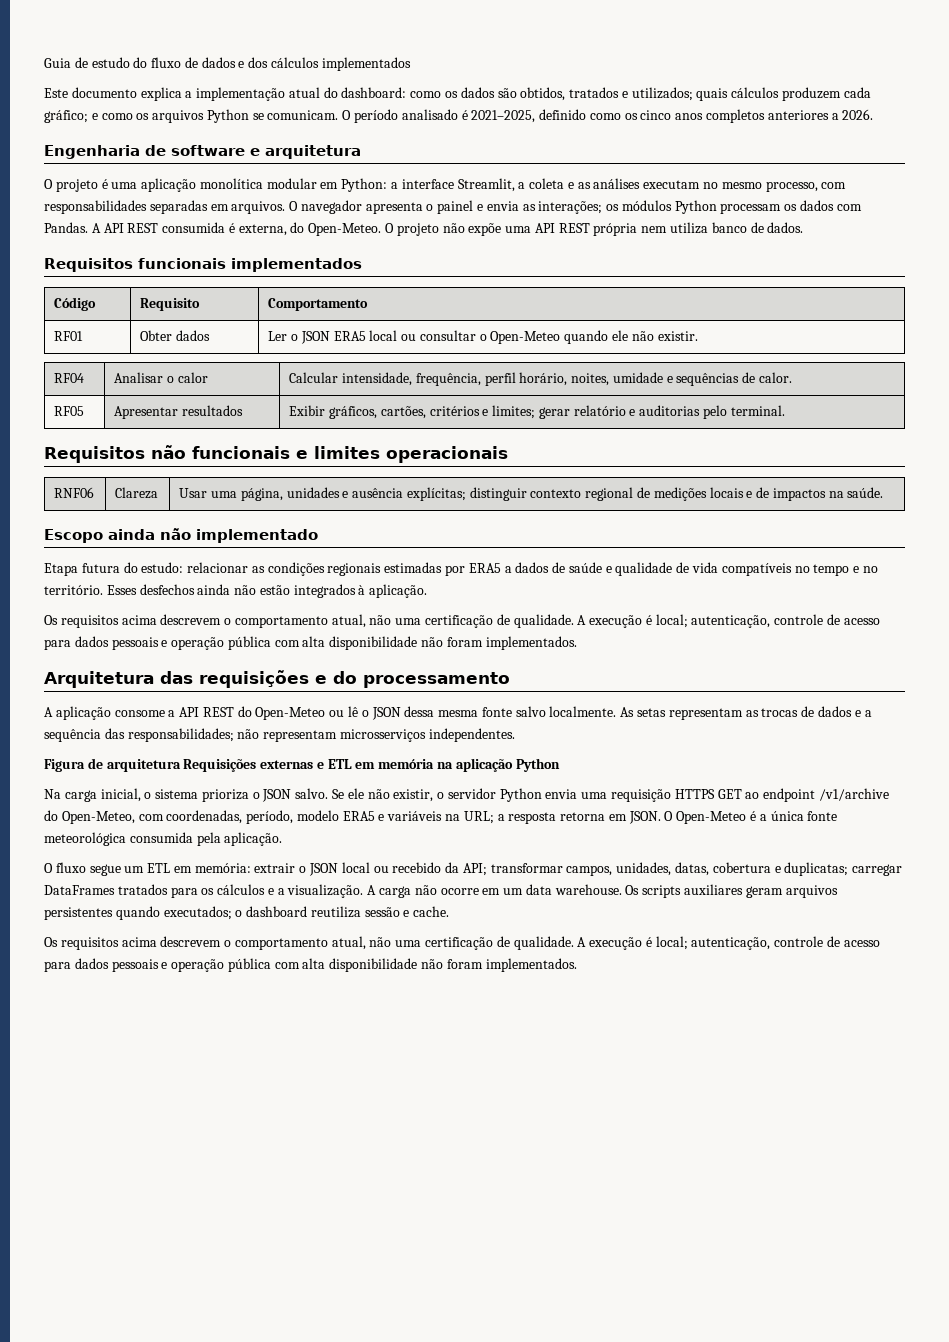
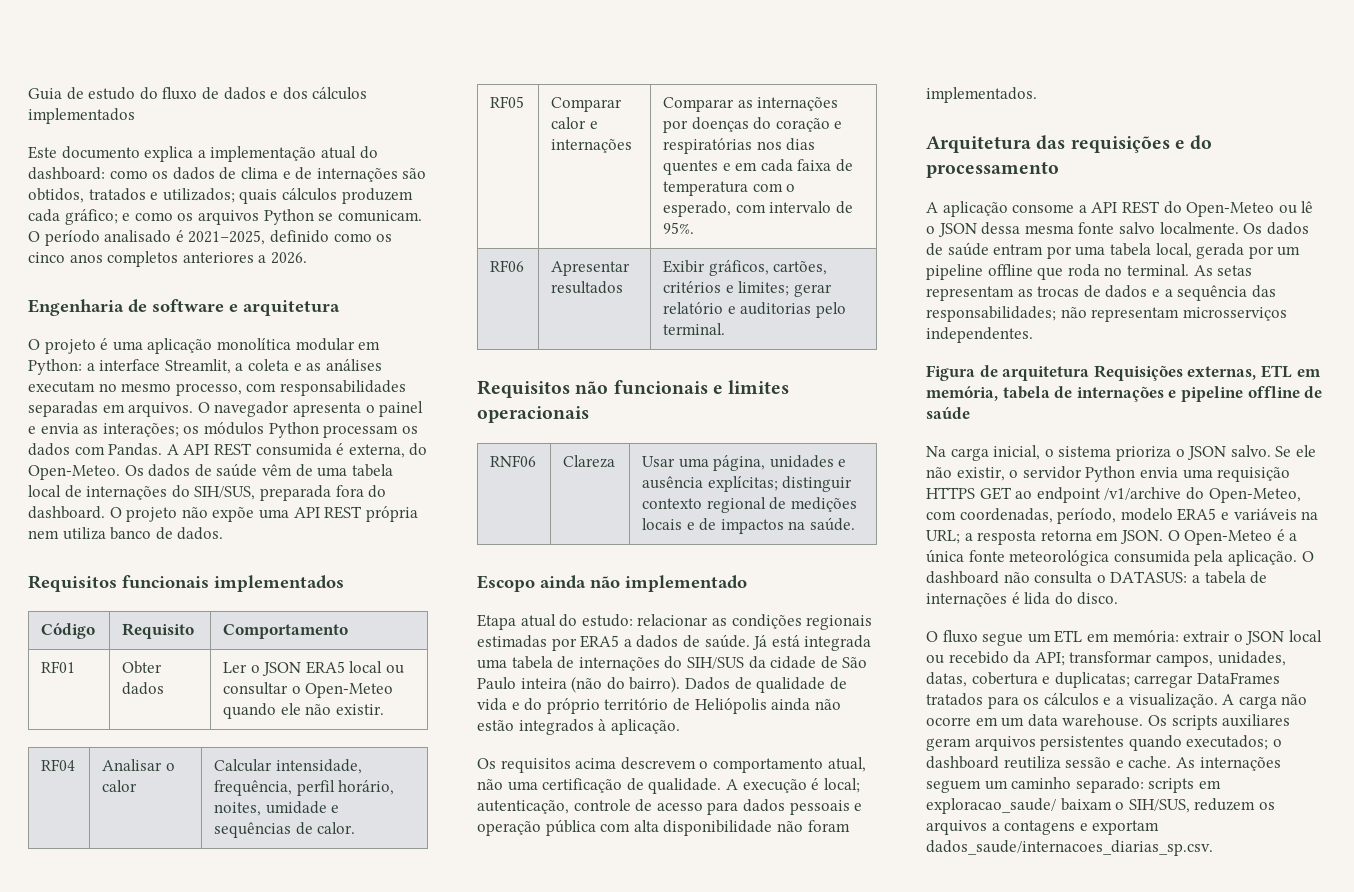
- Este documento explica a implementação atual do dashboard: como os dados são obtidos, tratados e utilizados; quais cálculos produzem cada gráfico; e como os arquivos Python se comunicam.
+ Este documento explica a implementação atual do dashboard: como os dados de clima e de internações são obtidos, tratados e utilizados; quais cálculos produzem cada gráfico; e como os arquivos Python se comunicam.
+ Os dados de saúde vêm de uma tabela local de internações do SIH/SUS, preparada fora do dashboard.
- RF05 | Apresentar resultados | Exibir gráficos, cartões, critérios e limites; gerar relatório e auditorias pelo terminal.
+ RF05 | Comparar calor e internações | Comparar as internações por doenças do coração e respiratórias nos dias quentes e em cada faixa de temperatura com o esperado, com intervalo de 95%.
+ RF06 | Apresentar resultados | Exibir gráficos, cartões, critérios e limites; gerar relatório e auditorias pelo terminal.
- Etapa futura do estudo: relacionar as condições regionais estimadas por ERA5 a dados de saúde e qualidade de vida compatíveis no tempo e no território. Esses desfechos ainda não estão integrados à aplicação.
+ Etapa atual do estudo: relacionar as condições regionais estimadas por ERA5 a dados de saúde. Já está integrada uma tabela de internações do SIH/SUS da cidade de São Paulo inteira (não do bairro). Dados de qualidade de vida e do próprio território de Heliópolis ainda não estão integrados à aplicação.
+ Os dados de saúde entram por uma tabela local, gerada por um pipeline offline que roda no terminal.
- Figura de arquitetura Requisições externas e ETL em memória na aplicação Python
+ Figura de arquitetura Requisições externas, ETL em memória, tabela de internações e pipeline offline de saúde
+ O dashboard não consulta o DATASUS: a tabela de internações é lida do disco.
- Os scripts auxiliares geram arquivos persistentes quando executados; o dashboard reutiliza sessão e cache.
- Os requisitos acima descrevem o comportamento atual, não uma certificação de qualidade. A execução é local; autenticação, controle de acesso para dados pessoais e operação pública com alta disponibilidade não foram implementados.
+ Os scripts auxiliares geram arquivos persistentes quando executados; o dashboard reutiliza sessão e cache. As internações seguem um caminho separado: scripts em exploracao_saude/ baixam o SIH/SUS, reduzem os arquivos a contagens e exportam dados_saude/internacoes_diarias_sp.csv.

